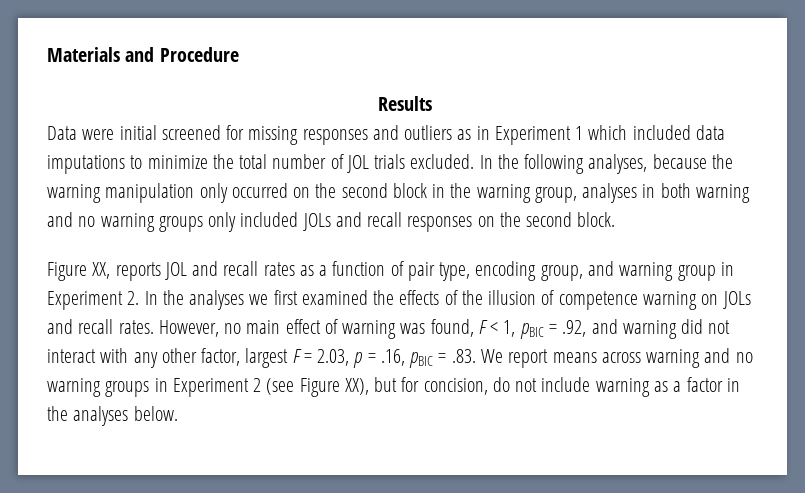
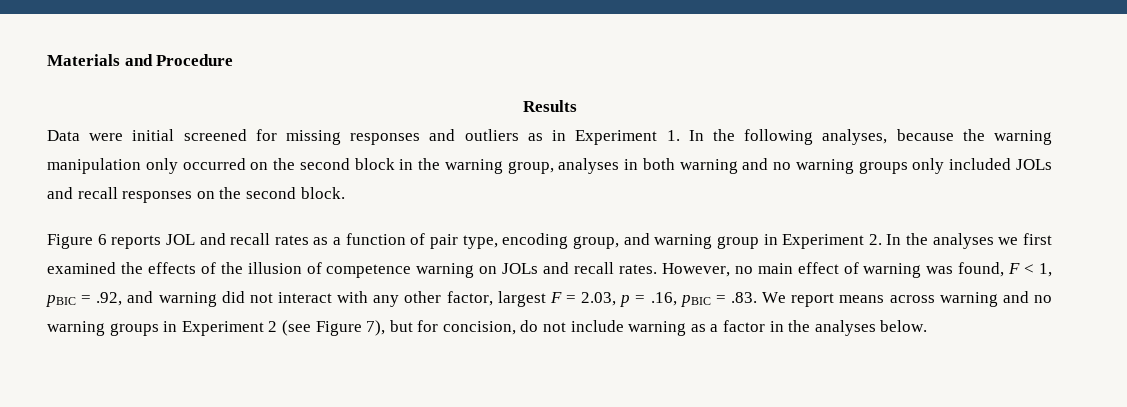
- Data were initial screened for missing responses and outliers as in Experiment 1 which included data imputations to minimize the total number of JOL trials excluded. In the following analyses, because the warning manipulation only occurred on the second block in the warning group, analyses in both warning and no warning groups only included JOLs and recall responses on the second block.
+ Data were initial screened for missing responses and outliers as in Experiment 1. In the following analyses, because the warning manipulation only occurred on the second block in the warning group, analyses in both warning and no warning groups only included JOLs and recall responses on the second block.
- Figure XX, reports JOL and recall rates as a function of pair type, encoding group, and warning group in Experiment 2. In the analyses we first examined the effects of the illusion of competence warning on JOLs and recall rates.
+ Figure 6 reports JOL and recall rates as a function of pair type, encoding group, and warning group in Experiment 2. In the analyses we first examined the effects of the illusion of competence warning on JOLs and recall rates.
- However, no main effect of warning was found, F < 1, pBIC = .92, and warning did not interact with any other factor, largest F = 2.03, p = .16, pBIC = .83. We report means across warning and no warning groups in Experiment 2 (see Figure XX), but for concision, do not include warning as a factor in the analyses below.
+ However, no main effect of warning was found, F < 1, pBIC = .92, and warning did not interact with any other factor, largest F = 2.03, p = .16, pBIC = .83. We report means across warning and no warning groups in Experiment 2 (see Figure 7), but for concision, do not include warning as a factor in the analyses below.

